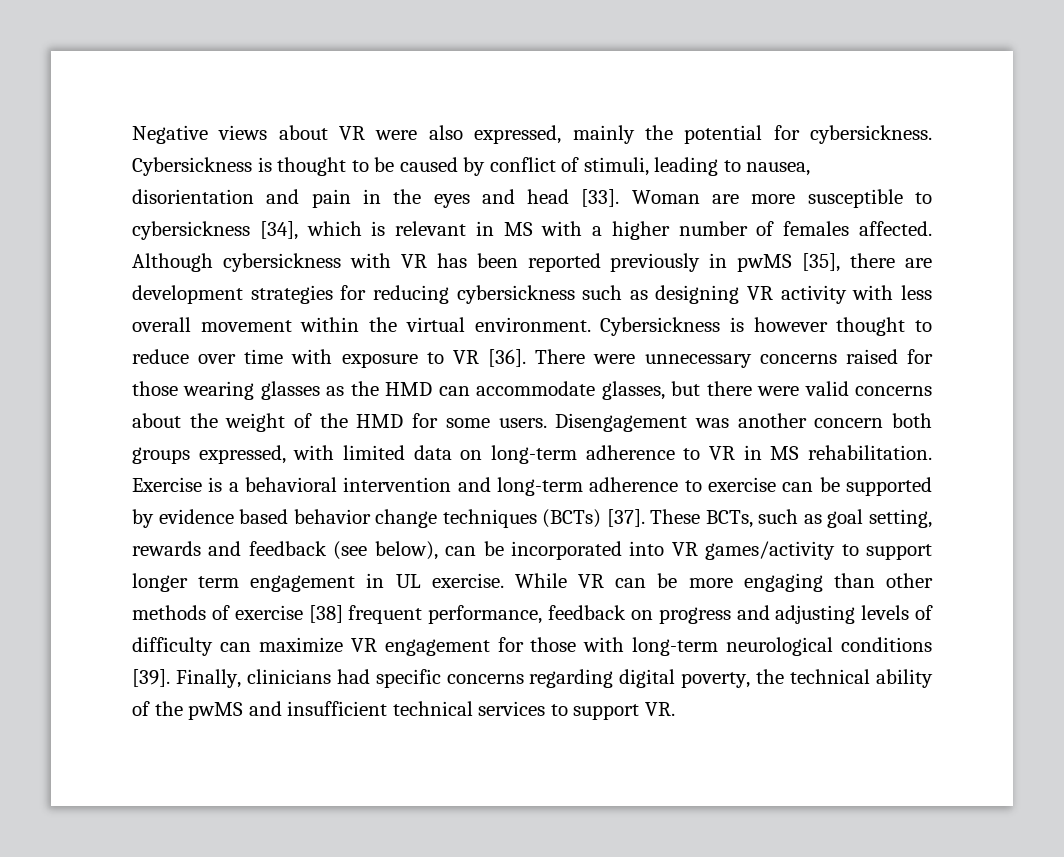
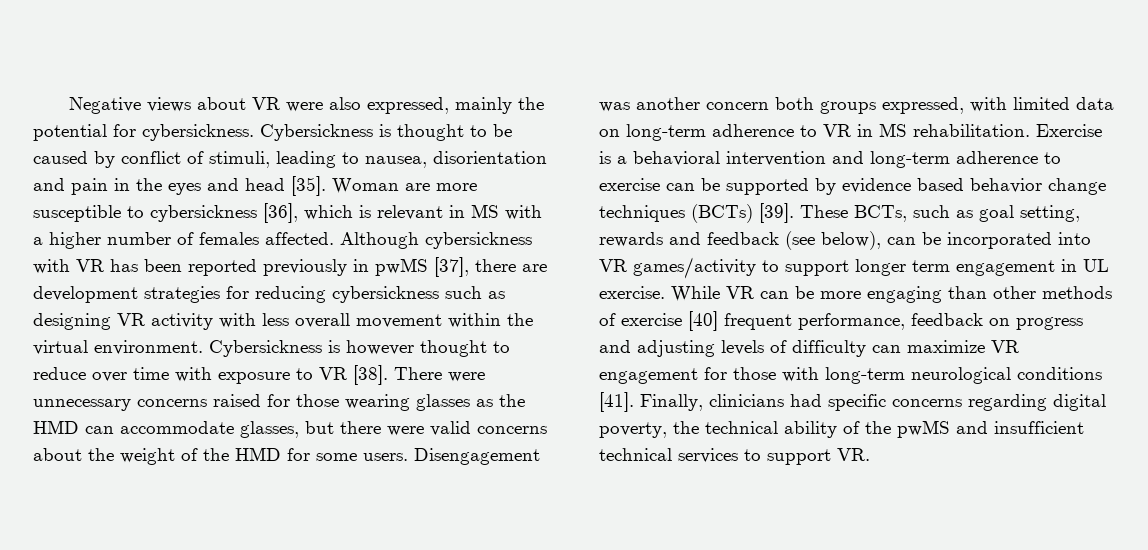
- Cybersickness is thought to be caused by conflict of stimuli, leading to nausea, disorientation and pain in the eyes and head [33].
+ Cybersickness is thought to be caused by conflict of stimuli, leading to nausea, disorientation and pain in the eyes and head [35].
- Woman are more susceptible to cybersickness [34], which is relevant in MS with a higher number of females affected.
+ Woman are more susceptible to cybersickness [36], which is relevant in MS with a higher number of females affected.
- Although cybersickness with VR has been reported previously in pwMS [35], there are development strategies for reducing cybersickness such as designing VR activity with less overall movement within the virtual environment.
+ Although cybersickness with VR has been reported previously in pwMS [37], there are development strategies for reducing cybersickness such as designing VR activity with less overall movement within the virtual environment.
- Cybersickness is however thought to reduce over time with exposure to VR [36].
+ Cybersickness is however thought to reduce over time with exposure to VR [38].
- Exercise is a behavioral intervention and long-term adherence to exercise can be supported by evidence based behavior change techniques (BCTs) [37].
+ Exercise is a behavioral intervention and long-term adherence to exercise can be supported by evidence based behavior change techniques (BCTs) [39].
- While VR can be more engaging than other methods of exercise [38] frequent performance, feedback on progress and adjusting levels of difficulty can maximize VR engagement for those with long-term neurological conditions [39].
+ While VR can be more engaging than other methods of exercise [40] frequent performance, feedback on progress and adjusting levels of difficulty can maximize VR engagement for those with long-term neurological conditions [41].

